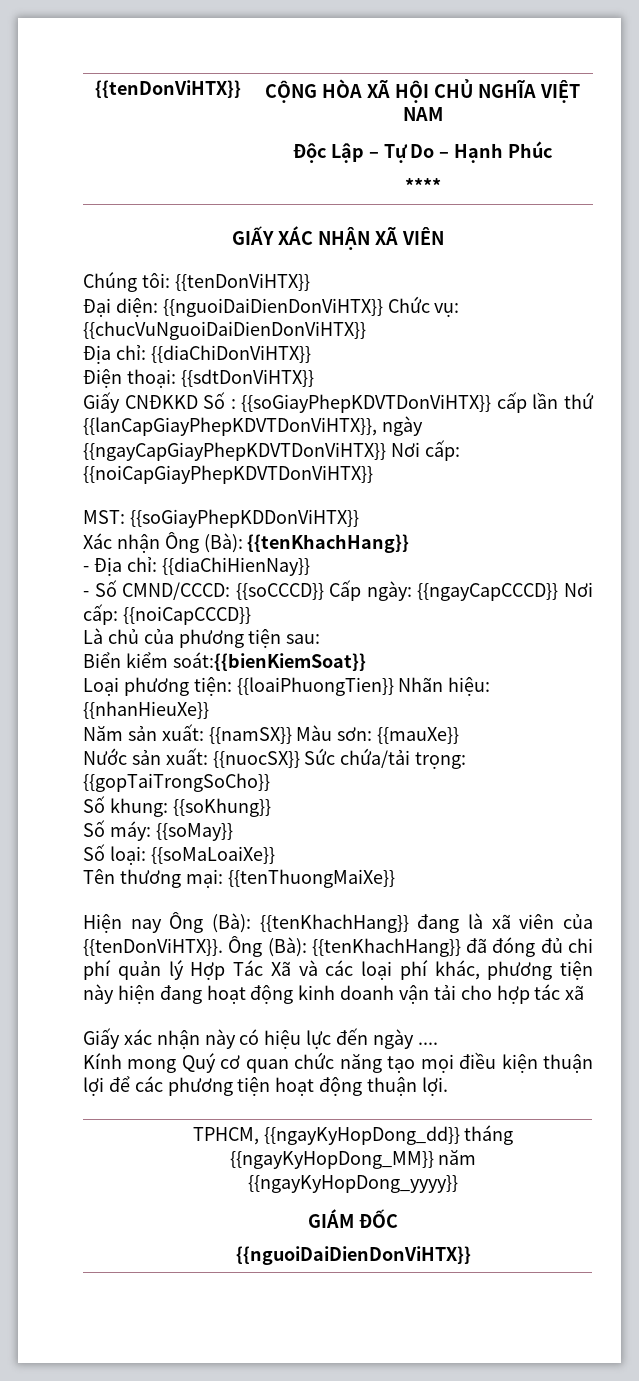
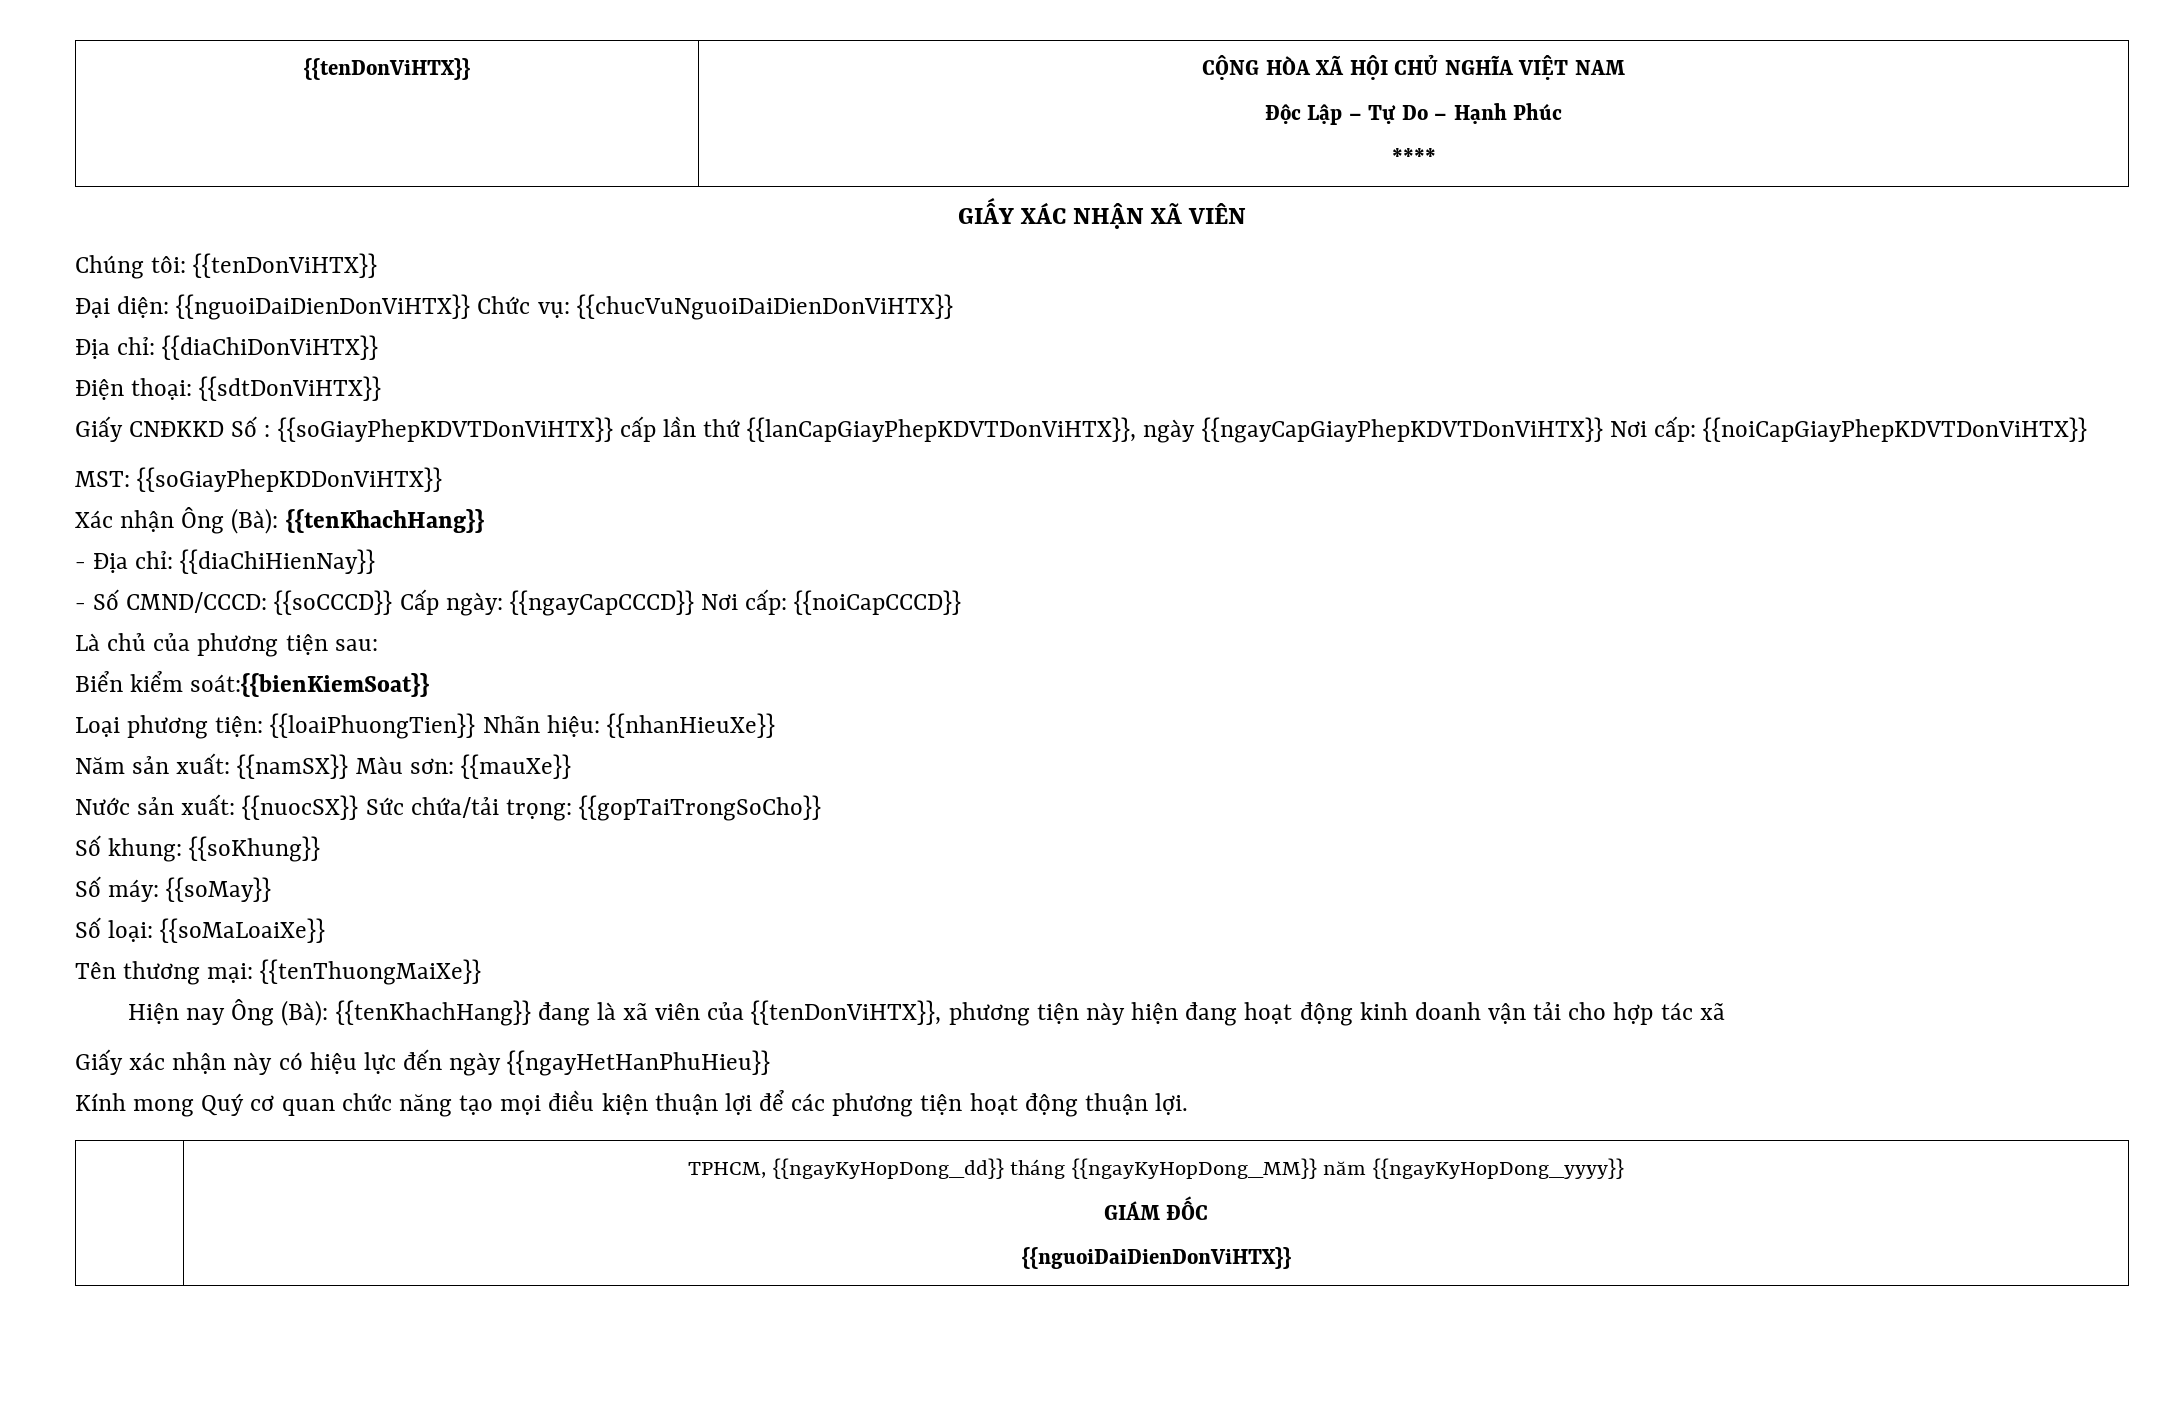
- Hiện nay Ông (Bà): {{tenKhachHang}} đang là xã viên của {{tenDonViHTX}}. Ông (Bà): {{tenKhachHang}} đã đóng đủ chi phí quản lý Hợp Tác Xã và các loại phí khác, phương tiện này hiện đang hoạt động kinh doanh vận tải cho hợp tác xã
+ Hiện nay Ông (Bà): {{tenKhachHang}} đang là xã viên của {{tenDonViHTX}}, phương tiện này hiện đang hoạt động kinh doanh vận tải cho hợp tác xã
- Giấy xác nhận này có hiệu lực đến ngày ....
+ Giấy xác nhận này có hiệu lực đến ngày {{ngayHetHanPhuHieu}}

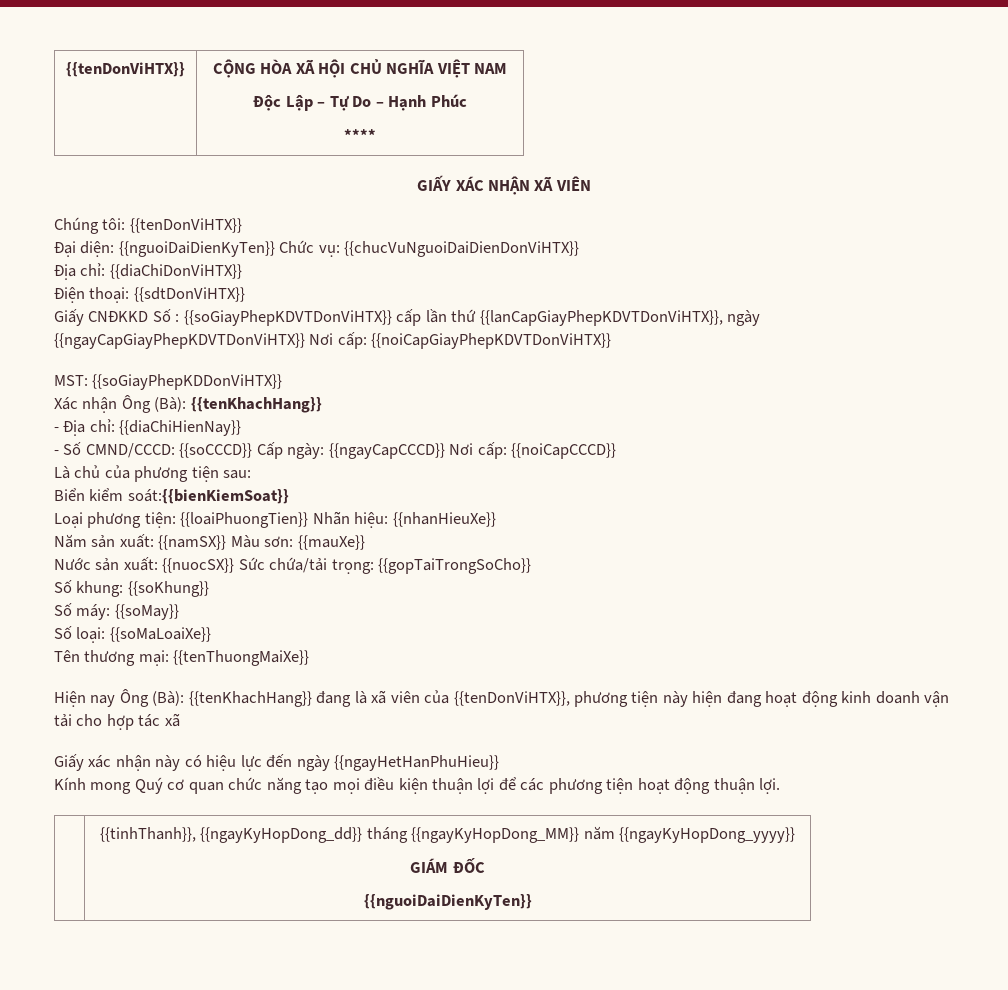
- Đại diện: {{nguoiDaiDienDonViHTX}} Chức vụ: {{chucVuNguoiDaiDienDonViHTX}}
+ Đại diện: {{nguoiDaiDienKyTen}} Chức vụ: {{chucVuNguoiDaiDienDonViHTX}}
- | TPHCM, {{ngayKyHopDong_dd}} tháng {{ngayKyHopDong_MM}} năm {{ngayKyHopDong_yyyy}}
+ | {{tinhThanh}}, {{ngayKyHopDong_dd}} tháng {{ngayKyHopDong_MM}} năm {{ngayKyHopDong_yyyy}}
  GIÁM ĐỐC
- {{nguoiDaiDienDonViHTX}}
+ {{nguoiDaiDienKyTen}}

